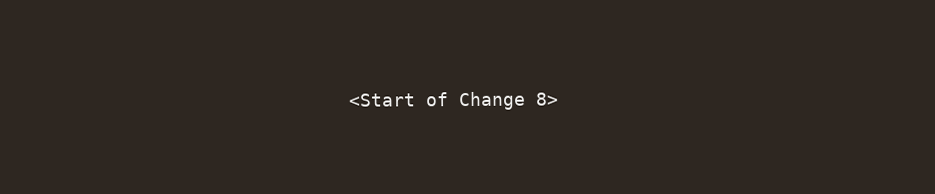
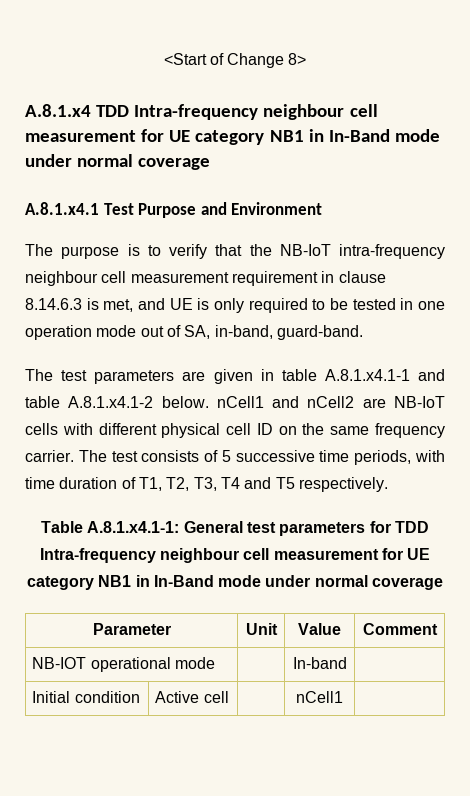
+ A.8.1.x4 TDD Intra-frequency neighbour cell measurement for UE category NB1 in In-Band mode under normal coverage
+ A.8.1.x4.1 Test Purpose and Environment
+ The purpose is to verify that the NB-IoT intra-frequency neighbour cell measurement requirement in clause 8.14.6.3 is met, and UE is only required to be tested in one operation mode out of SA, in-band, guard-band.
+ The test parameters are given in table A.8.1.x4.1-1 and table A.8.1.x4.1-2 below. nCell1 and nCell2 are NB-IoT cells with different physical cell ID on the same frequency carrier. The test consists of 5 successive time periods, with time duration of T1, T2, T3, T4 and T5 respectively.
+ Table A.8.1.x4.1-1: General test parameters for TDD Intra-frequency neighbour cell measurement for UE category NB1 in In-Band mode under normal coverage
+ Parameter | Unit | Value | Comment
+ NB-IOT operational mode | | In-band |
+ Initial condition | Active cell | | nCell1 |

